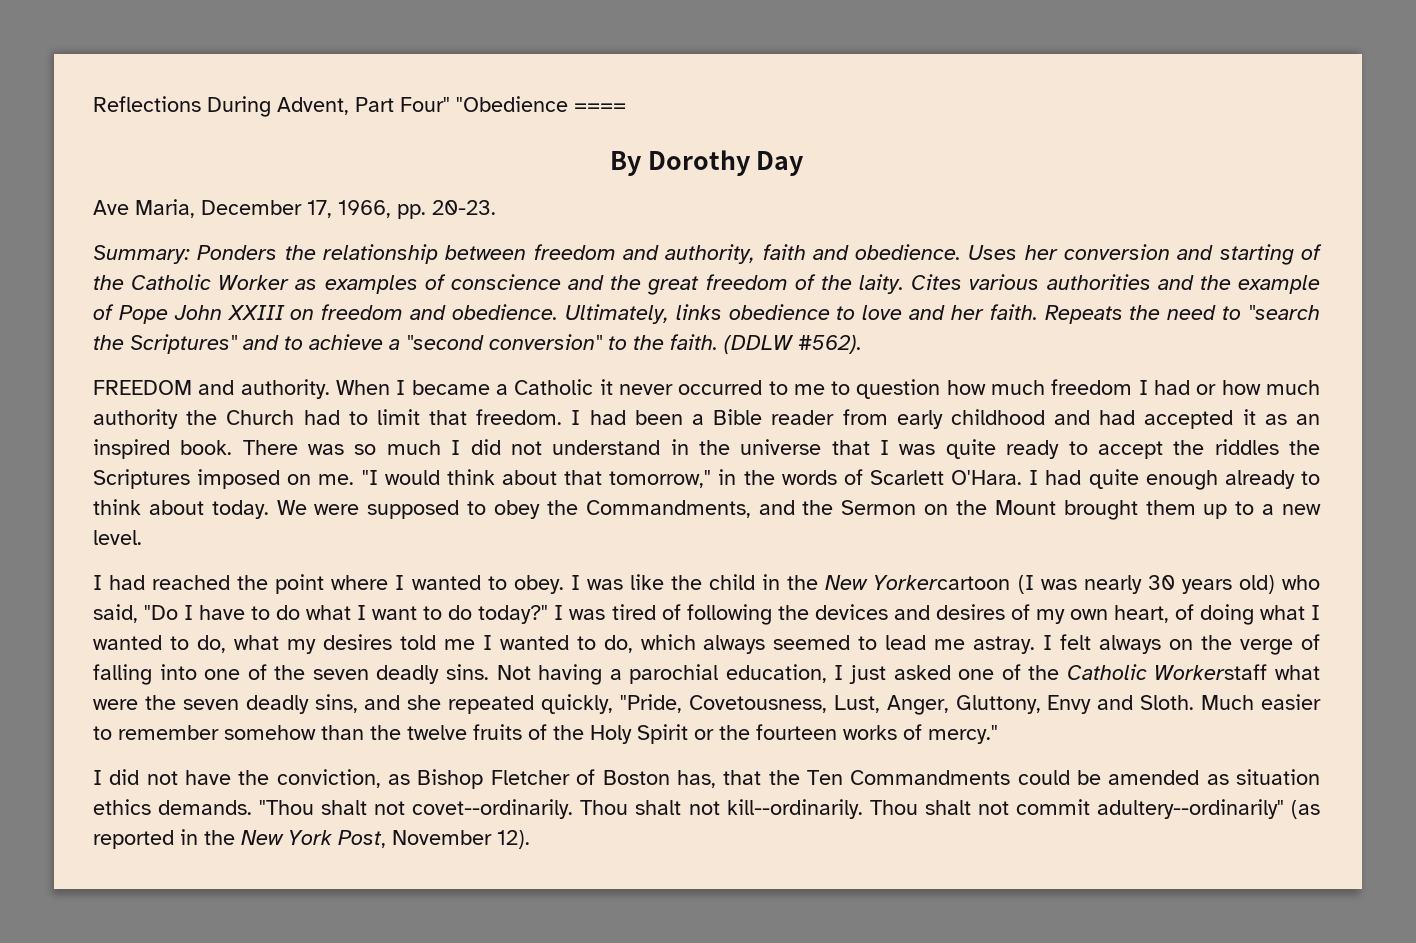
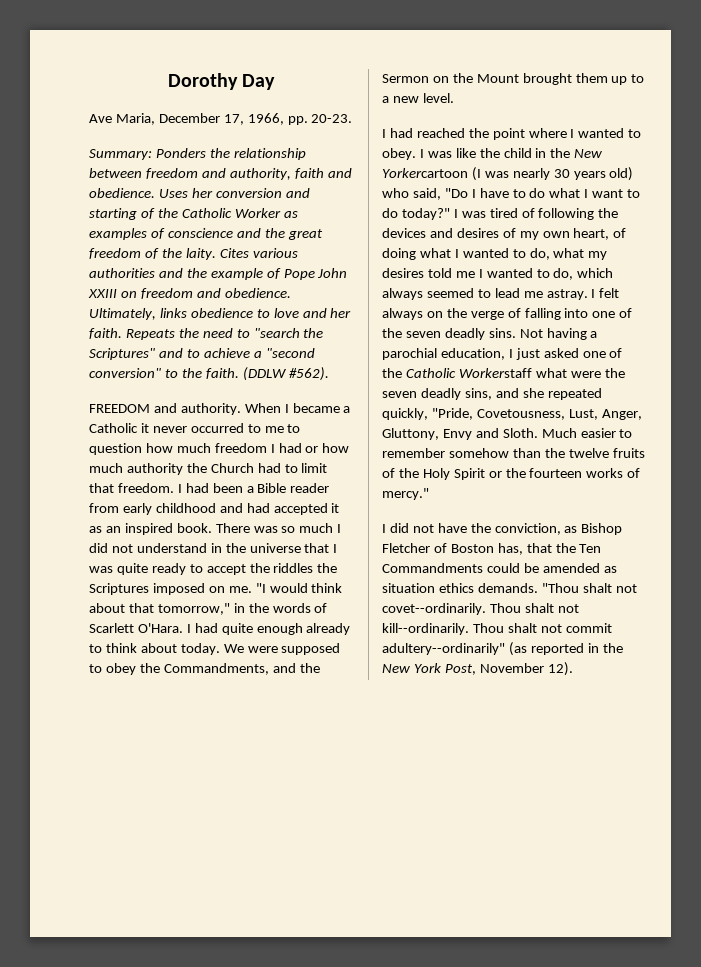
- Reflections During Advent, Part Four" "Obedience ====
- By Dorothy Day
+ Dorothy Day

